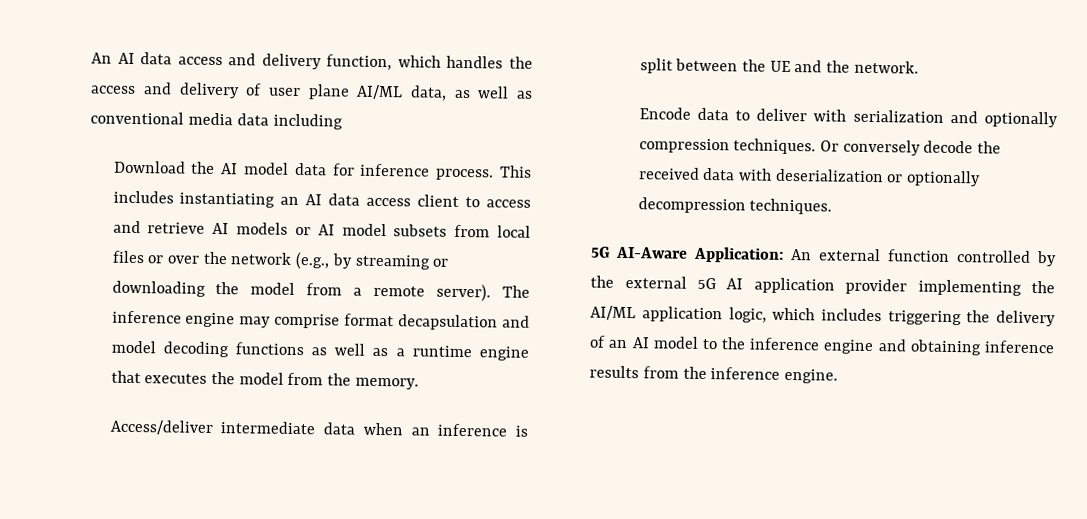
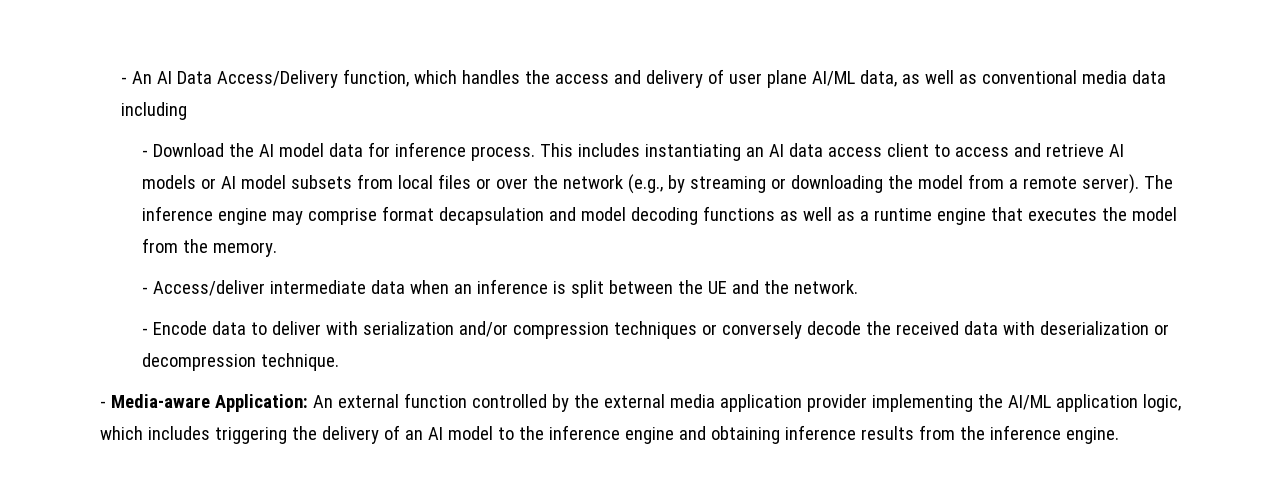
- An AI data access and delivery function, which handles the access and delivery of user plane AI/ML data, as well as conventional media data including
+ - An AI Data Access/Delivery function, which handles the access and delivery of user plane AI/ML data, as well as conventional media data including
- Download the AI model data for inference process.
+ - Download the AI model data for inference process.
- Access/deliver intermediate data when an inference is split between the UE and the network.
+ - Access/deliver intermediate data when an inference is split between the UE and the network.
- Encode data to deliver with serialization and optionally compression techniques. Or conversely decode the received data with deserialization or optionally decompression techniques.
- 5G AI-Aware Application: An external function controlled by the external 5G AI application provider implementing the AI/ML application logic, which includes triggering the delivery of an AI model to the inference engine and obtaining inference results from the inference engine.
+ - Encode data to deliver with serialization and/or compression techniques or conversely decode the received data with deserialization or decompression technique.
+ - Media-aware Application: An external function controlled by the external media application provider implementing the AI/ML application logic, which includes triggering the delivery of an AI model to the inference engine and obtaining inference results from the inference engine.

